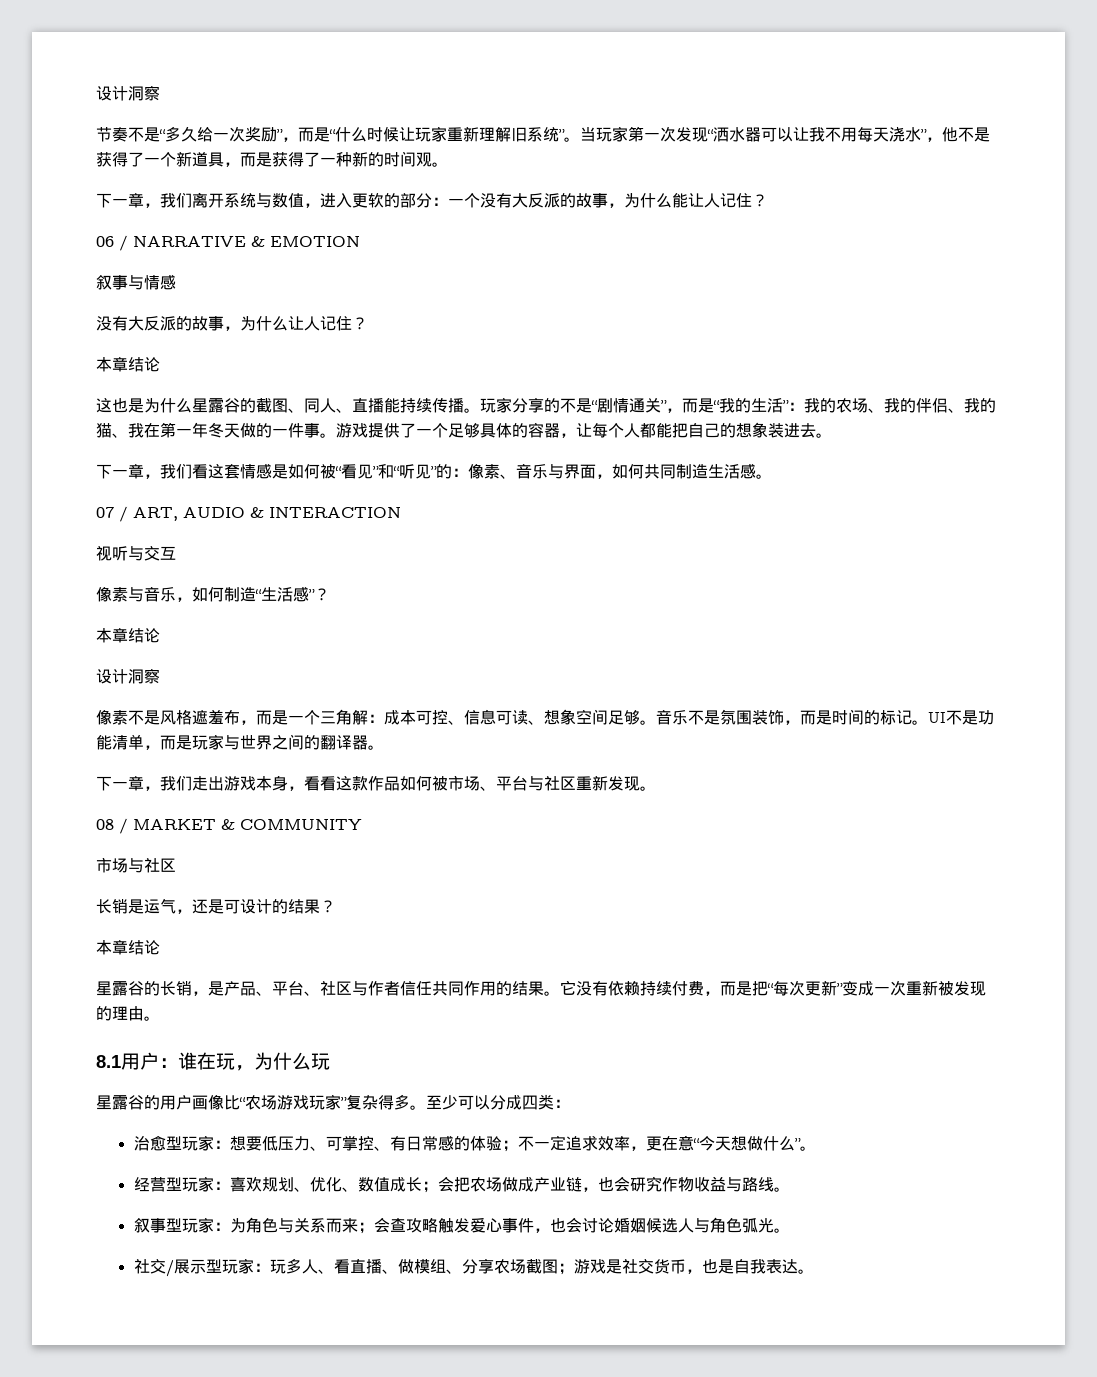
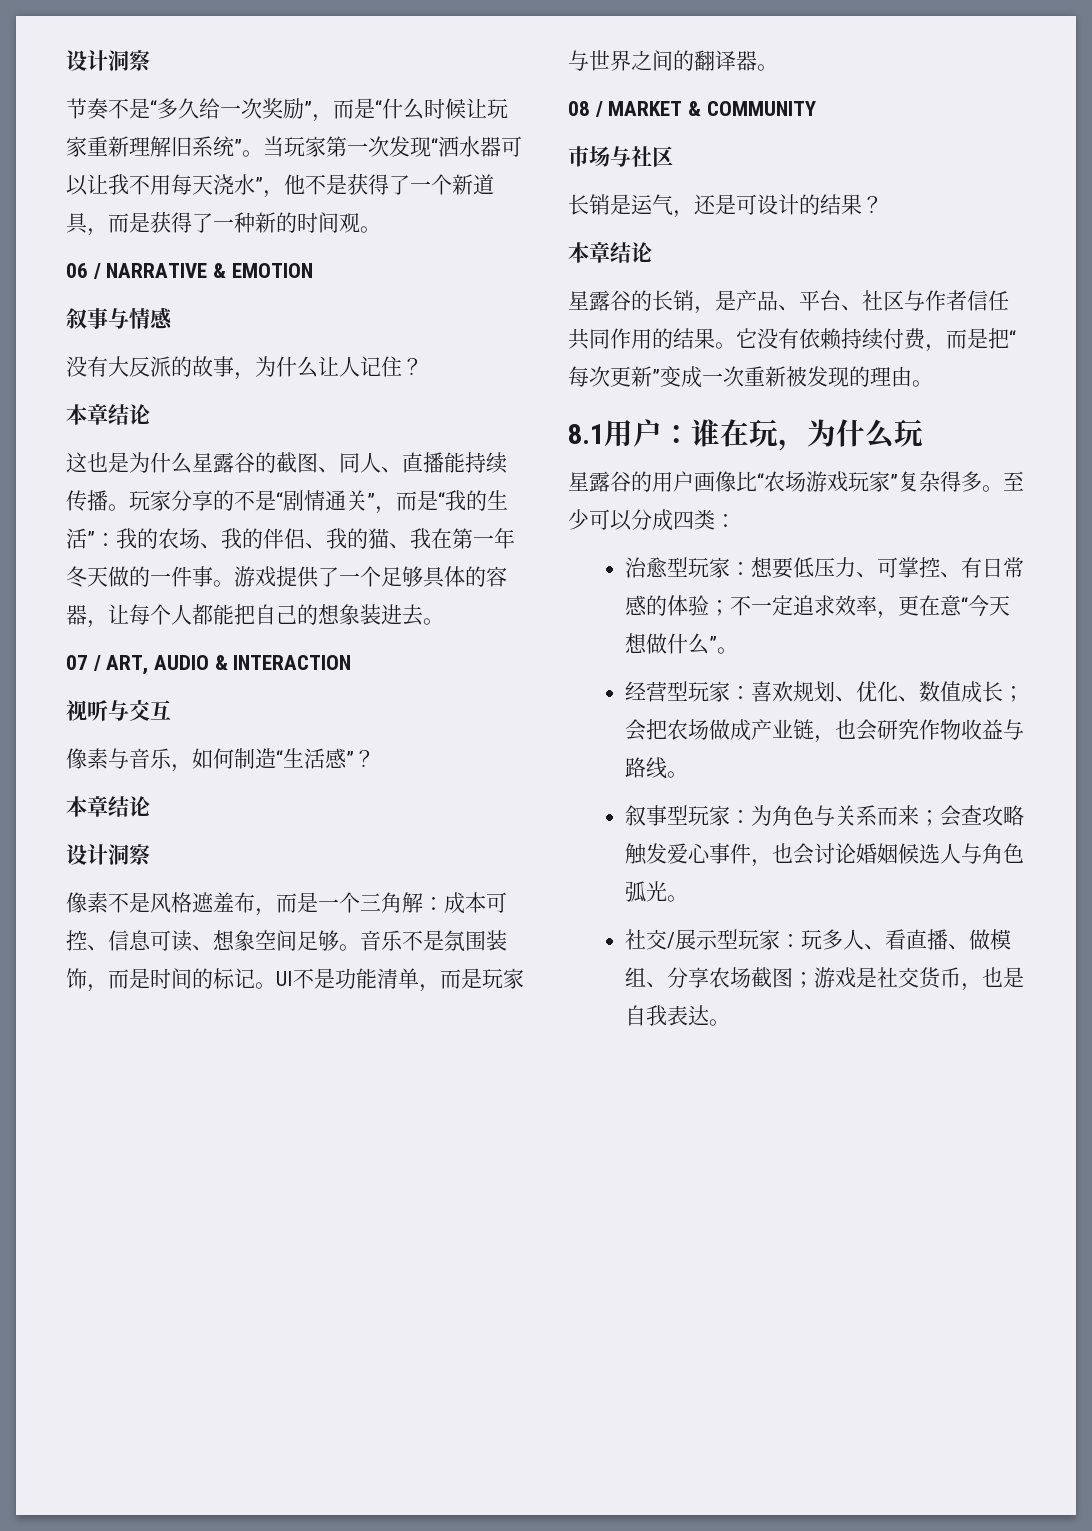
- 下一章，我们离开系统与数值，进入更软的部分：一个没有大反派的故事，为什么能让人记住？
- 下一章，我们看这套情感是如何被“看见”和“听见”的：像素、音乐与界面，如何共同制造生活感。
- 下一章，我们走出游戏本身，看看这款作品如何被市场、平台与社区重新发现。

